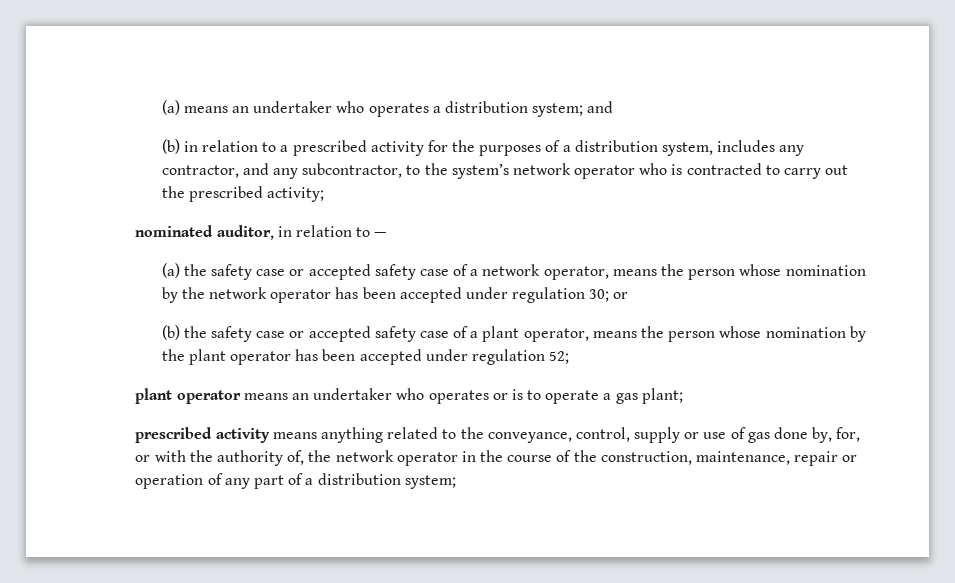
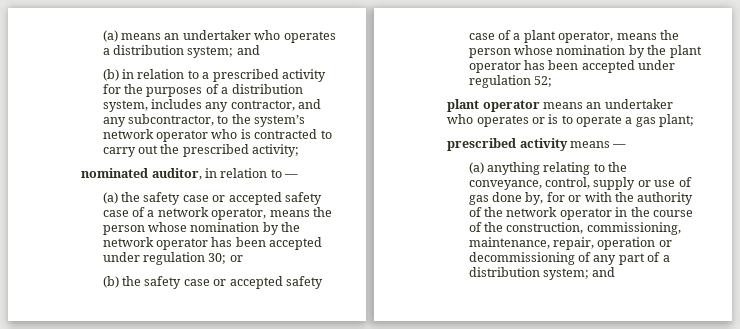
- prescribed activity means anything related to the conveyance, control, supply or use of gas done by, for, or with the authority of, the network operator in the course of the construction, maintenance, repair or operation of any part of a distribution system;
+ prescribed activity means —
+ (a) anything relating to the conveyance, control, supply or use of gas done by, for or with the authority of the network operator in the course of the construction, commissioning, maintenance, repair, operation or decommissioning of any part of a distribution system; and

